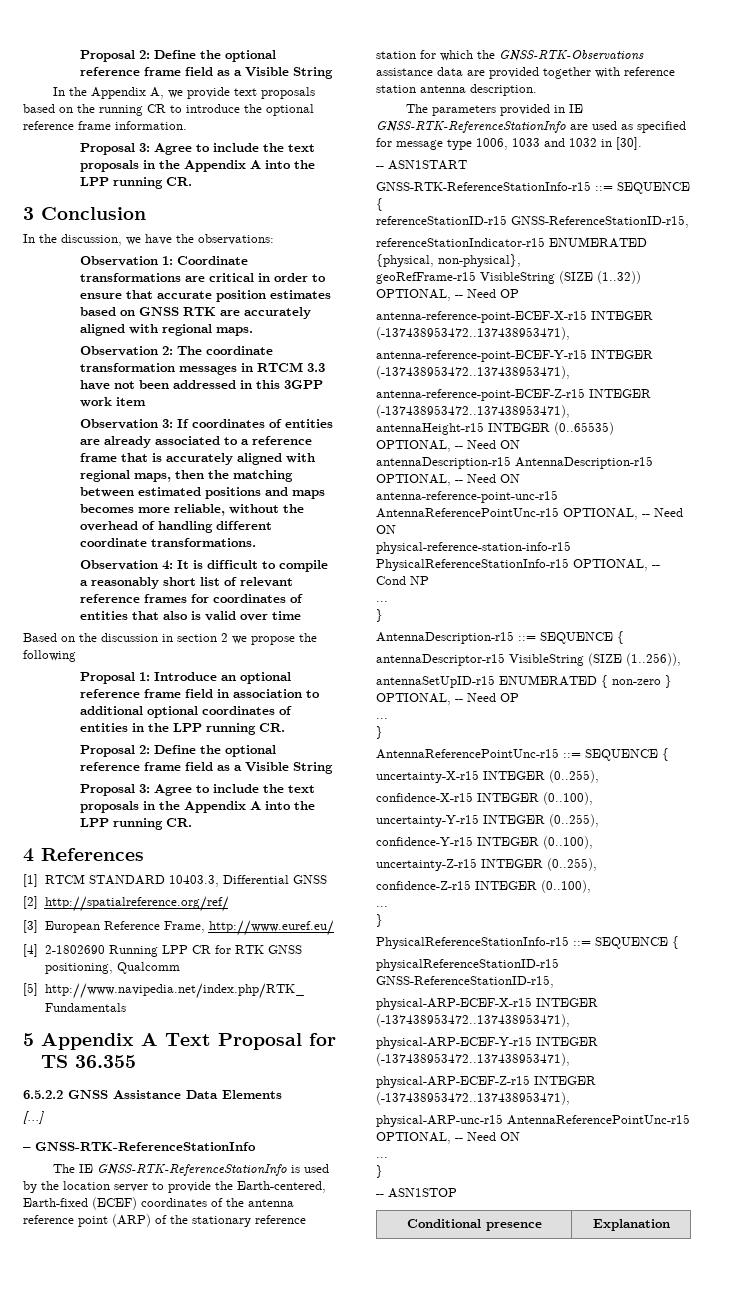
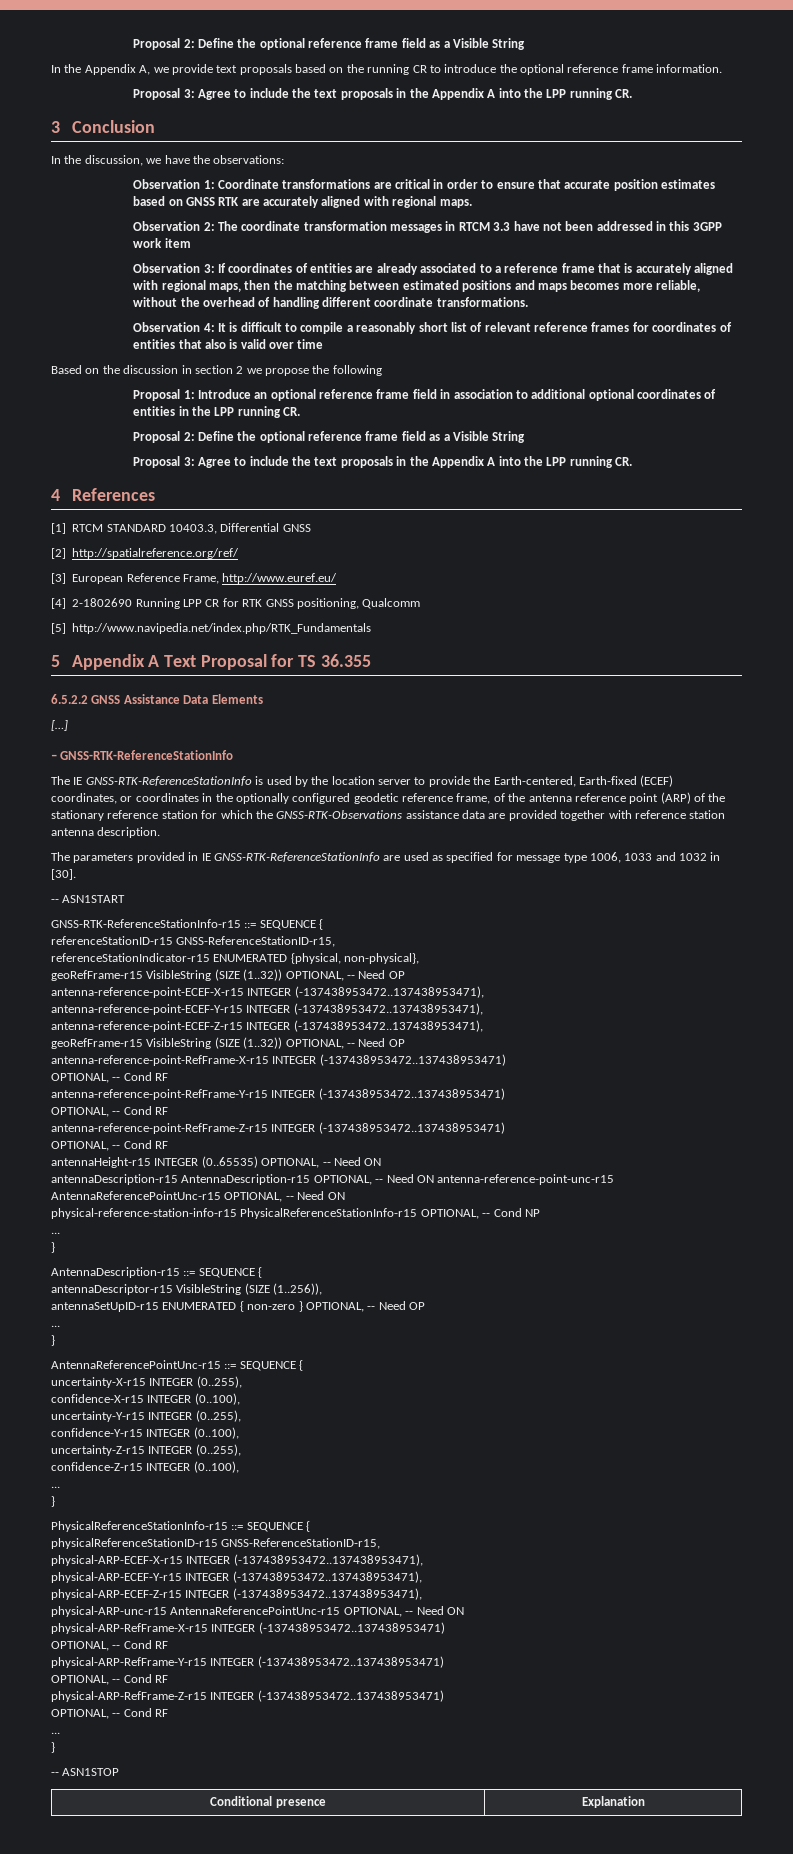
- The IE GNSS-RTK-ReferenceStationInfo is used by the location server to provide the Earth-centered, Earth-fixed (ECEF) coordinates of the antenna reference point (ARP) of the stationary reference station for which the GNSS-RTK-Observations assistance data are provided together with reference station antenna description.
+ The IE GNSS-RTK-ReferenceStationInfo is used by the location server to provide the Earth-centered, Earth-fixed (ECEF) coordinates, or coordinates in the optionally configured geodetic reference frame, of the antenna reference point (ARP) of the stationary reference station for which the GNSS-RTK-Observations assistance data are provided together with reference station antenna description.
  antenna-reference-point-ECEF-Z-r15 INTEGER (-137438953472..137438953471),
+ geoRefFrame-r15 VisibleString (SIZE (1..32)) OPTIONAL, -- Need OP
+ antenna-reference-point-RefFrame-X-r15 INTEGER (-137438953472..137438953471)
+ OPTIONAL, -- Cond RF
+ antenna-reference-point-RefFrame-Y-r15 INTEGER (-137438953472..137438953471)
+ OPTIONAL, -- Cond RF
+ antenna-reference-point-RefFrame-Z-r15 INTEGER (-137438953472..137438953471)
+ OPTIONAL, -- Cond RF
+ physical-ARP-RefFrame-X-r15 INTEGER (-137438953472..137438953471)
+ OPTIONAL, -- Cond RF
+ physical-ARP-RefFrame-Y-r15 INTEGER (-137438953472..137438953471)
+ OPTIONAL, -- Cond RF
+ physical-ARP-RefFrame-Z-r15 INTEGER (-137438953472..137438953471)
+ OPTIONAL, -- Cond RF

